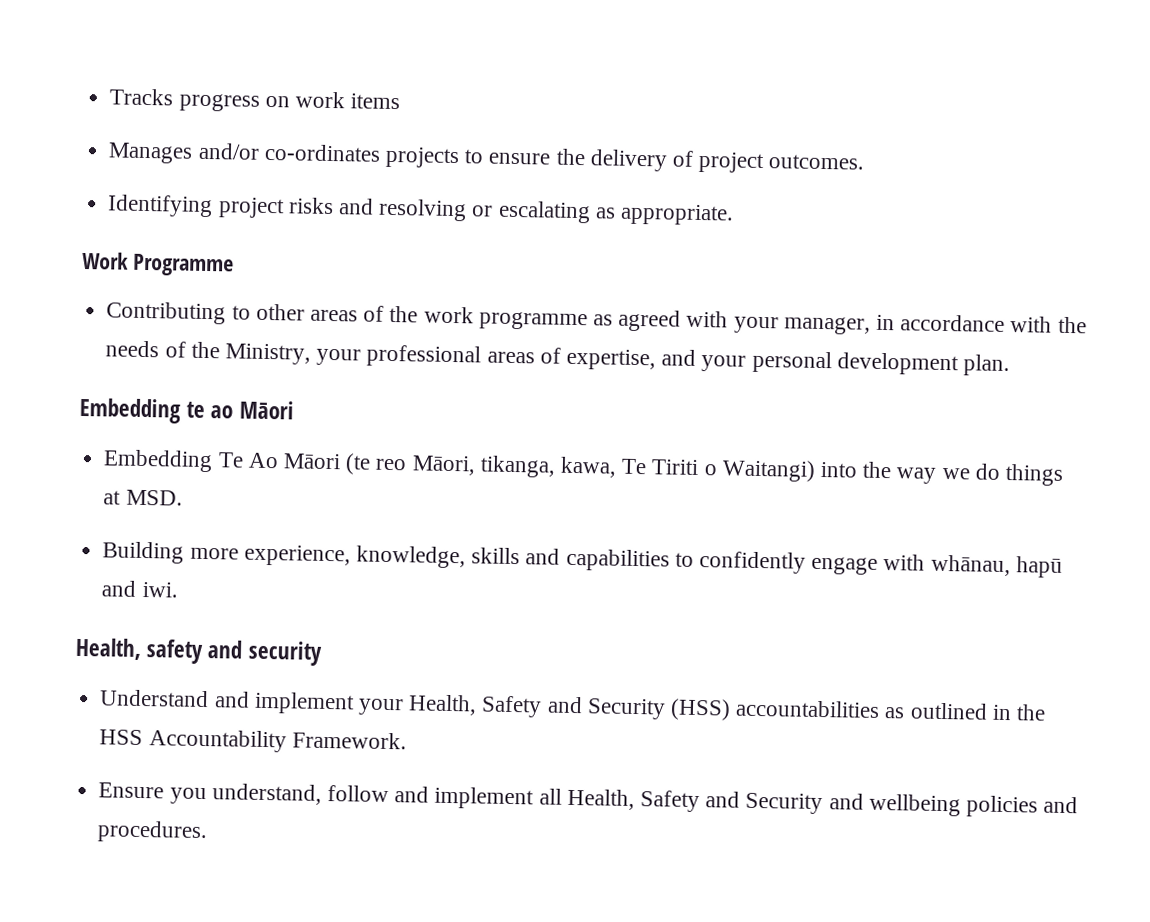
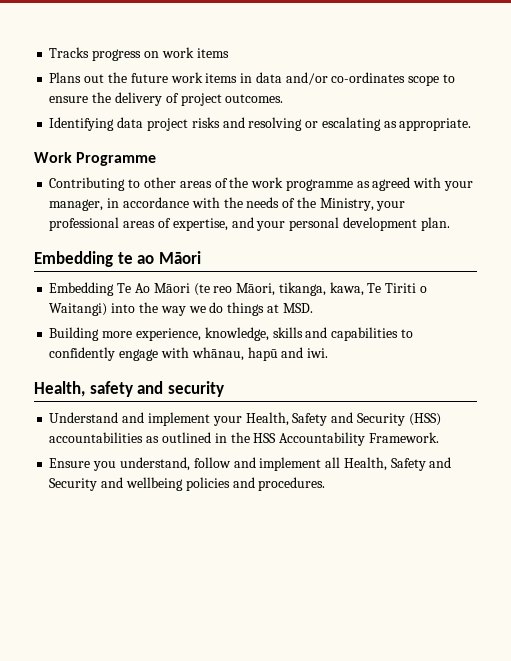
- Manages and/or co-ordinates projects to ensure the delivery of project outcomes.
+ Plans out the future work items in data and/or co-ordinates scope to ensure the delivery of project outcomes.
- Identifying project risks and resolving or escalating as appropriate.
+ Identifying data project risks and resolving or escalating as appropriate.

